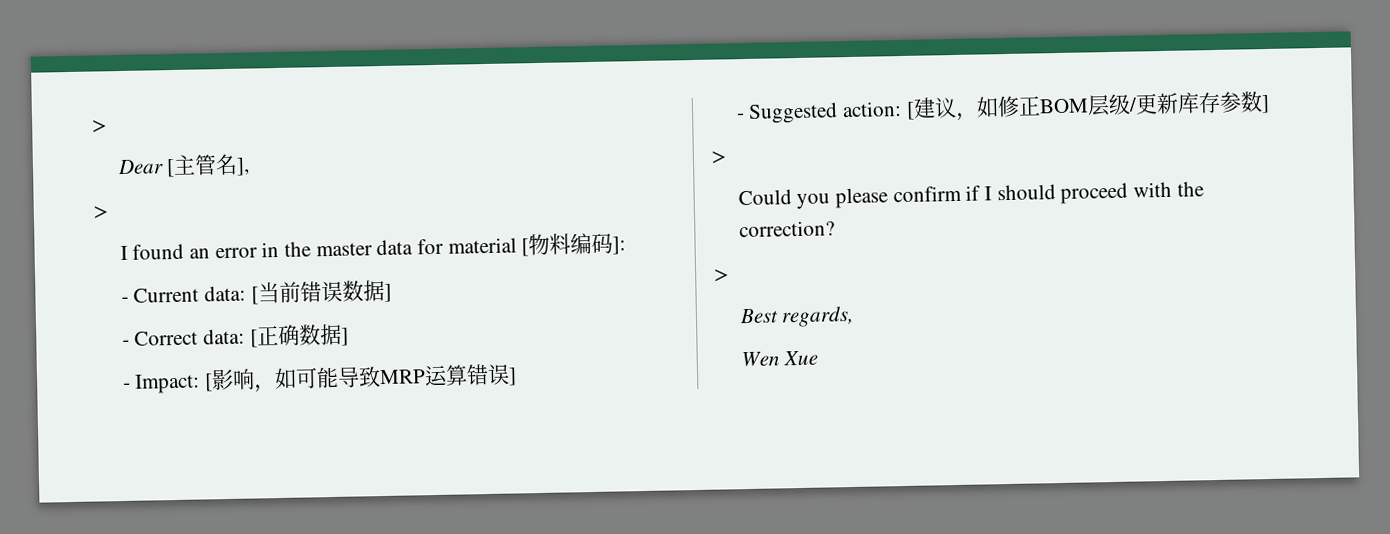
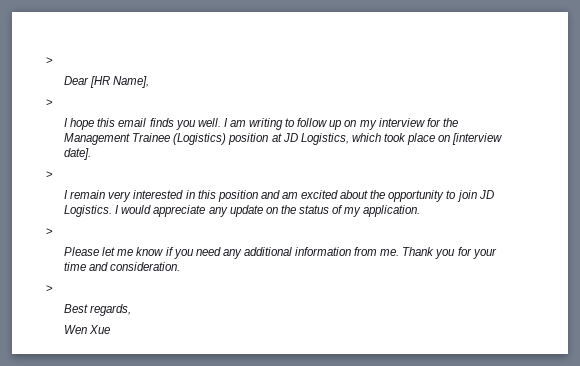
- Dear [主管名],
+ Dear [HR Name],
  >
- I found an error in the master data for material [物料编码]:
- - Current data: [当前错误数据]
- - Correct data: [正确数据]
- - Impact: [影响，如可能导致MRP运算错误]
- - Suggested action: [建议，如修正BOM层级/更新库存参数]
+ I hope this email finds you well. I am writing to follow up on my interview for the Management Trainee (Logistics) position at JD Logistics, which took place on [interview date].
  >
- Could you please confirm if I should proceed with the correction?
+ I remain very interested in this position and am excited about the opportunity to join JD Logistics. I would appreciate any update on the status of my application.
+ >
+ Please let me know if you need any additional information from me. Thank you for your time and consideration.

